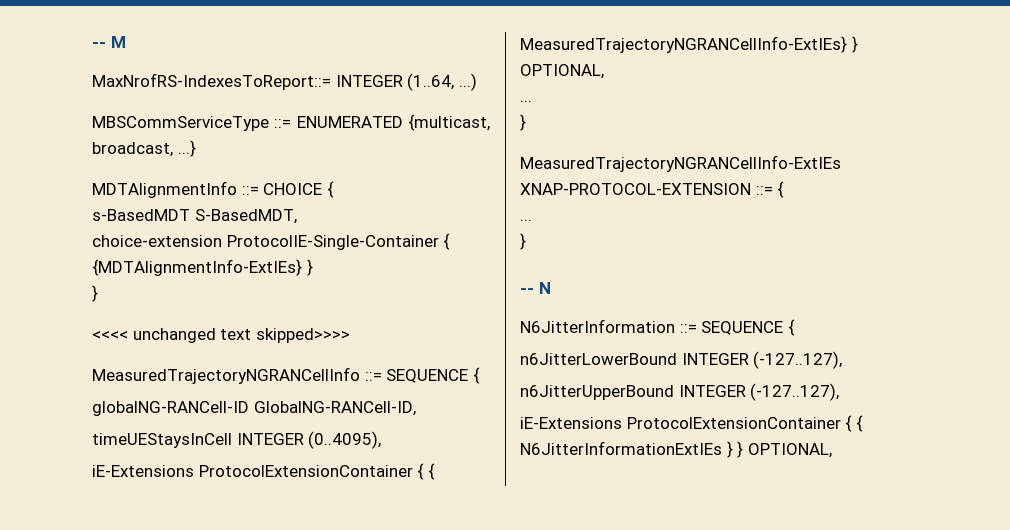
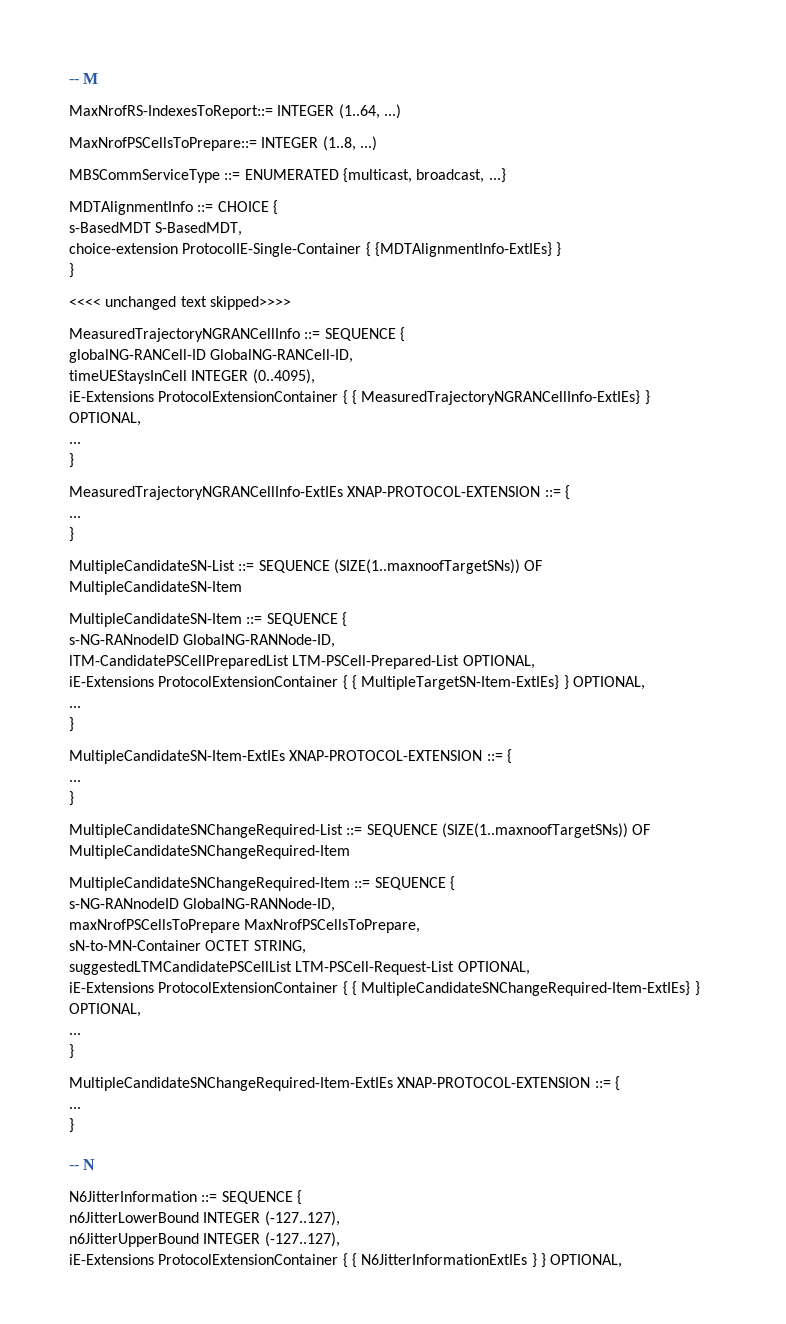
+ MaxNrofPSCellsToPrepare::= INTEGER (1..8, ...)
+ MultipleCandidateSN-List ::= SEQUENCE (SIZE(1..maxnoofTargetSNs)) OF MultipleCandidateSN-Item
+ MultipleCandidateSN-Item ::= SEQUENCE {
+ s-NG-RANnodeID GlobalNG-RANNode-ID,
+ lTM-CandidatePSCellPreparedList LTM-PSCell-Prepared-List OPTIONAL,
+ iE-Extensions ProtocolExtensionContainer { { MultipleTargetSN-Item-ExtIEs} } OPTIONAL,
+ ...
+ }
+ MultipleCandidateSN-Item-ExtIEs XNAP-PROTOCOL-EXTENSION ::= {
+ ...
+ }
+ MultipleCandidateSNChangeRequired-List ::= SEQUENCE (SIZE(1..maxnoofTargetSNs)) OF MultipleCandidateSNChangeRequired-Item
+ MultipleCandidateSNChangeRequired-Item ::= SEQUENCE {
+ s-NG-RANnodeID GlobalNG-RANNode-ID,
+ maxNrofPSCellsToPrepare MaxNrofPSCellsToPrepare,
+ sN-to-MN-Container OCTET STRING,
+ suggestedLTMCandidatePSCellList LTM-PSCell-Request-List OPTIONAL,
+ iE-Extensions ProtocolExtensionContainer { { MultipleCandidateSNChangeRequired-Item-ExtIEs} } OPTIONAL,
+ ...
+ }
+ MultipleCandidateSNChangeRequired-Item-ExtIEs XNAP-PROTOCOL-EXTENSION ::= {
+ ...
+ }

